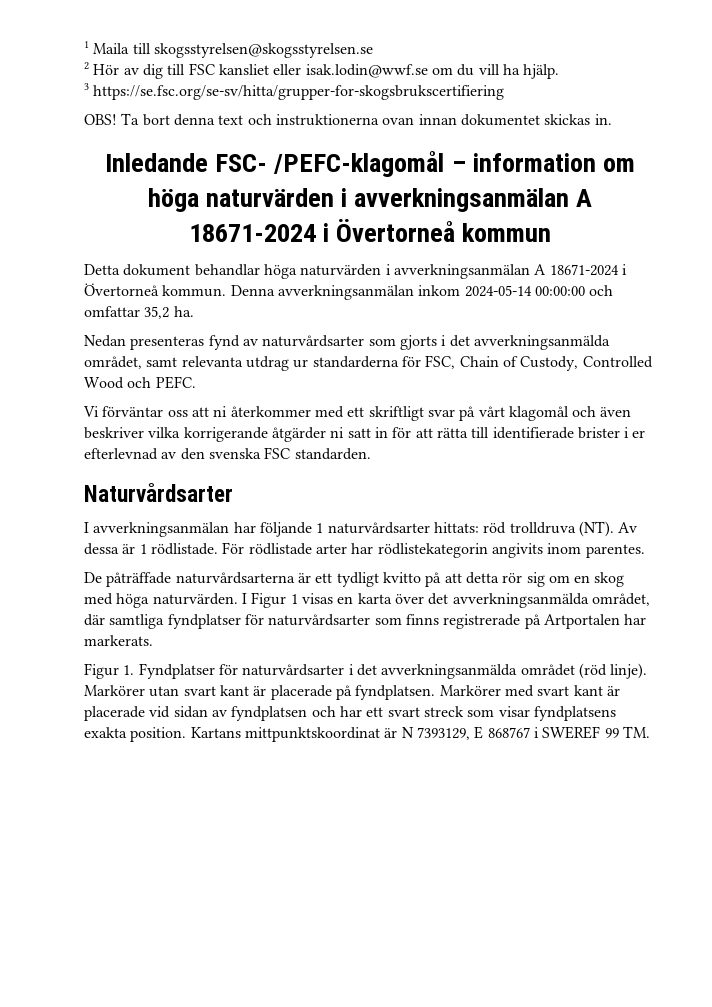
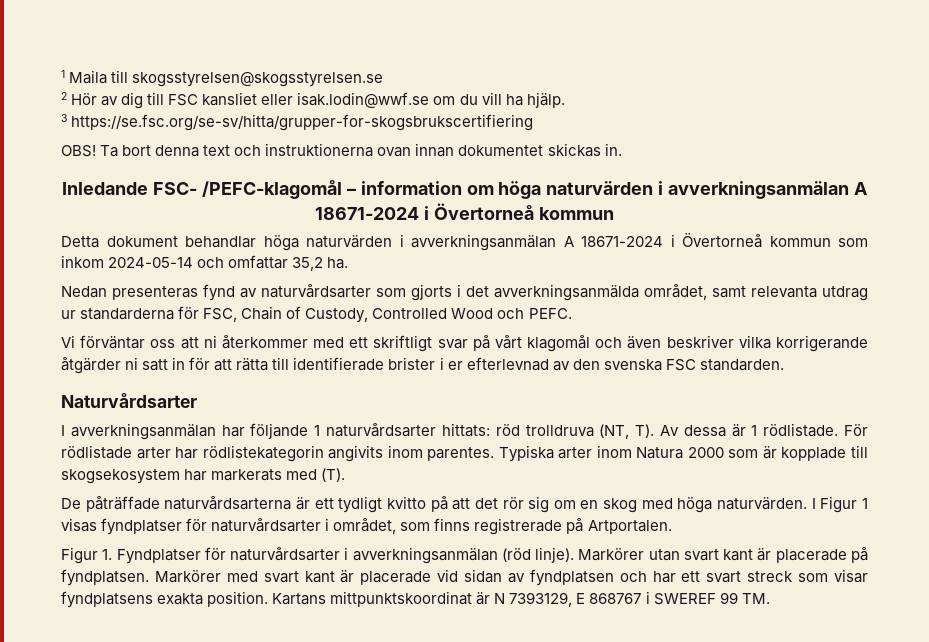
- Detta dokument behandlar höga naturvärden i avverkningsanmälan A 18671-2024 i Övertorneå kommun. Denna avverkningsanmälan inkom 2024-05-14 00:00:00 och omfattar 35,2 ha.
+ Detta dokument behandlar höga naturvärden i avverkningsanmälan A 18671-2024 i Övertorneå kommun som inkom 2024-05-14 och omfattar 35,2 ha.
- I avverkningsanmälan har följande 1 naturvårdsarter hittats: röd trolldruva (NT). Av dessa är 1 rödlistade.
+ I avverkningsanmälan har följande 1 naturvårdsarter hittats: röd trolldruva (NT, T). Av dessa är 1 rödlistade.
+ Typiska arter inom Natura 2000 som är kopplade till skogsekosystem har markerats med (T).
- De påträffade naturvårdsarterna är ett tydligt kvitto på att detta rör sig om en skog med höga naturvärden.
+ De påträffade naturvårdsarterna är ett tydligt kvitto på att det rör sig om en skog med höga naturvärden.
- I Figur 1 visas en karta över det avverkningsanmälda området, där samtliga fyndplatser för naturvårdsarter som finns registrerade på Artportalen har markerats.
+ I Figur 1 visas fyndplatser för naturvårdsarter i området, som finns registrerade på Artportalen.
- Figur 1. Fyndplatser för naturvårdsarter i det avverkningsanmälda området (röd linje).
+ Figur 1. Fyndplatser för naturvårdsarter i avverkningsanmälan (röd linje).

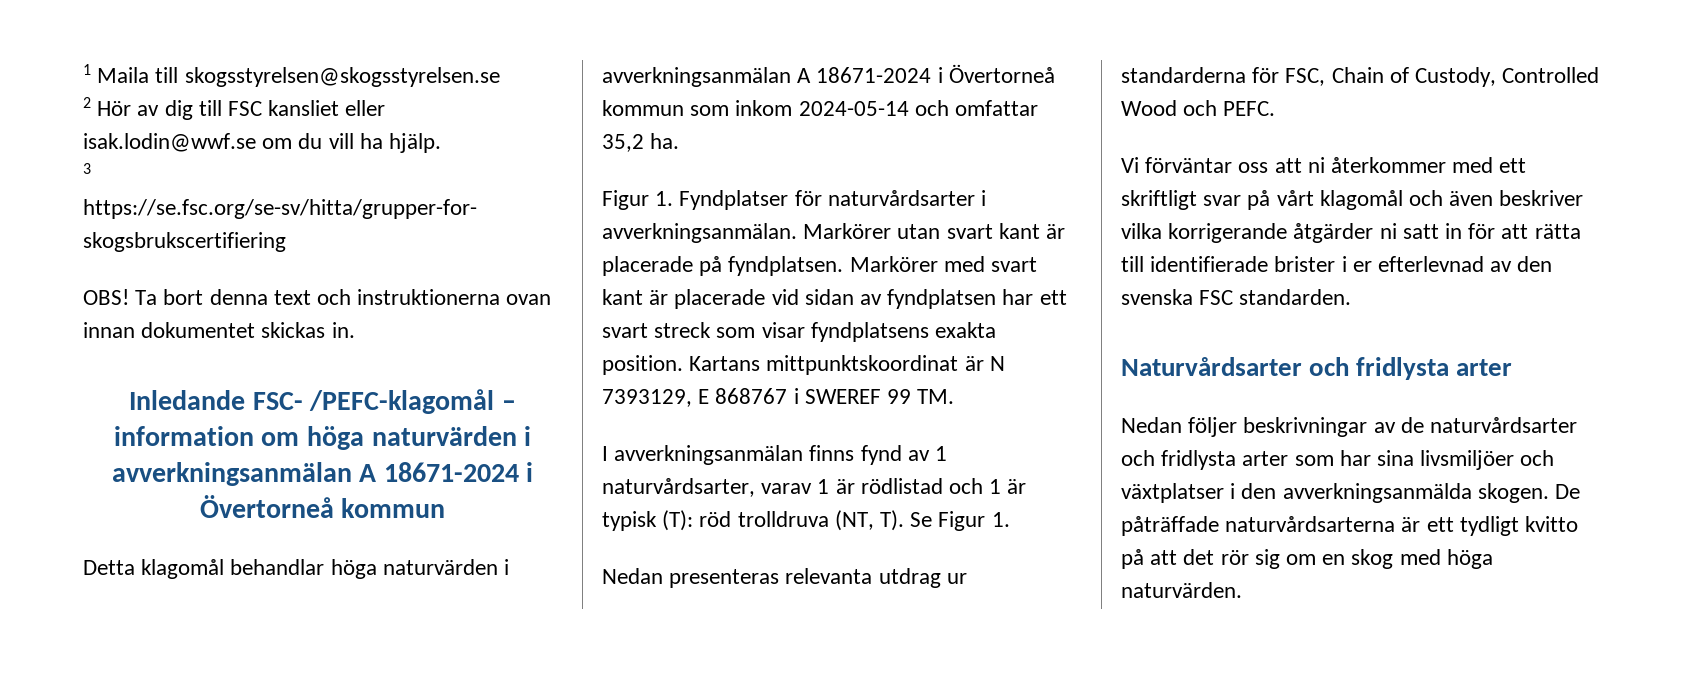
- Detta dokument behandlar höga naturvärden i avverkningsanmälan A 18671-2024 i Övertorneå kommun som inkom 2024-05-14 och omfattar 35,2 ha.
+ Detta klagomål behandlar höga naturvärden i avverkningsanmälan A 18671-2024 i Övertorneå kommun som inkom 2024-05-14 och omfattar 35,2 ha.
- Nedan presenteras fynd av naturvårdsarter som gjorts i det avverkningsanmälda området, samt relevanta utdrag ur standarderna för FSC, Chain of Custody, Controlled Wood och PEFC.
+ Figur 1. Fyndplatser för naturvårdsarter i avverkningsanmälan. Markörer utan svart kant är placerade på fyndplatsen. Markörer med svart kant är placerade vid sidan av fyndplatsen har ett svart streck som visar fyndplatsens exakta position. Kartans mittpunktskoordinat är N 7393129, E 868767 i SWEREF 99 TM.
+ I avverkningsanmälan finns fynd av 1 naturvårdsarter, varav 1 är rödlistad och 1 är typisk (T): röd trolldruva (NT, T). Se Figur 1.
+ Nedan presenteras relevanta utdrag ur standarderna för FSC, Chain of Custody, Controlled Wood och PEFC.
- Naturvårdsarter
- I avverkningsanmälan har följande 1 naturvårdsarter hittats: röd trolldruva (NT, T). Av dessa är 1 rödlistade. För rödlistade arter har rödlistekategorin angivits inom parentes. Typiska arter inom Natura 2000 som är kopplade till skogsekosystem har markerats med (T).
- De påträffade naturvårdsarterna är ett tydligt kvitto på att det rör sig om en skog med höga naturvärden. I Figur 1 visas fyndplatser för naturvårdsarter i området, som finns registrerade på Artportalen.
- Figur 1. Fyndplatser för naturvårdsarter i avverkningsanmälan (röd linje). Markörer utan svart kant är placerade på fyndplatsen. Markörer med svart kant är placerade vid sidan av fyndplatsen och har ett svart streck som visar fyndplatsens exakta position. Kartans mittpunktskoordinat är N 7393129, E 868767 i SWEREF 99 TM.
+ Naturvårdsarter och fridlysta arter
+ Nedan följer beskrivningar av de naturvårdsarter och fridlysta arter som har sina livsmiljöer och växtplatser i den avverkningsanmälda skogen. De påträffade naturvårdsarterna är ett tydligt kvitto på att det rör sig om en skog med höga naturvärden.

